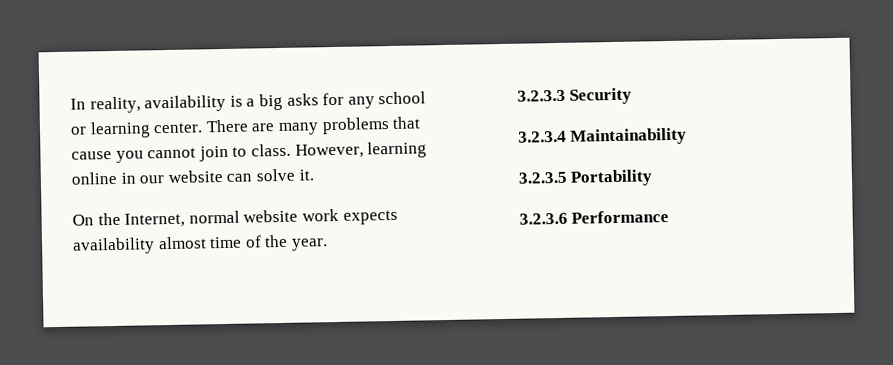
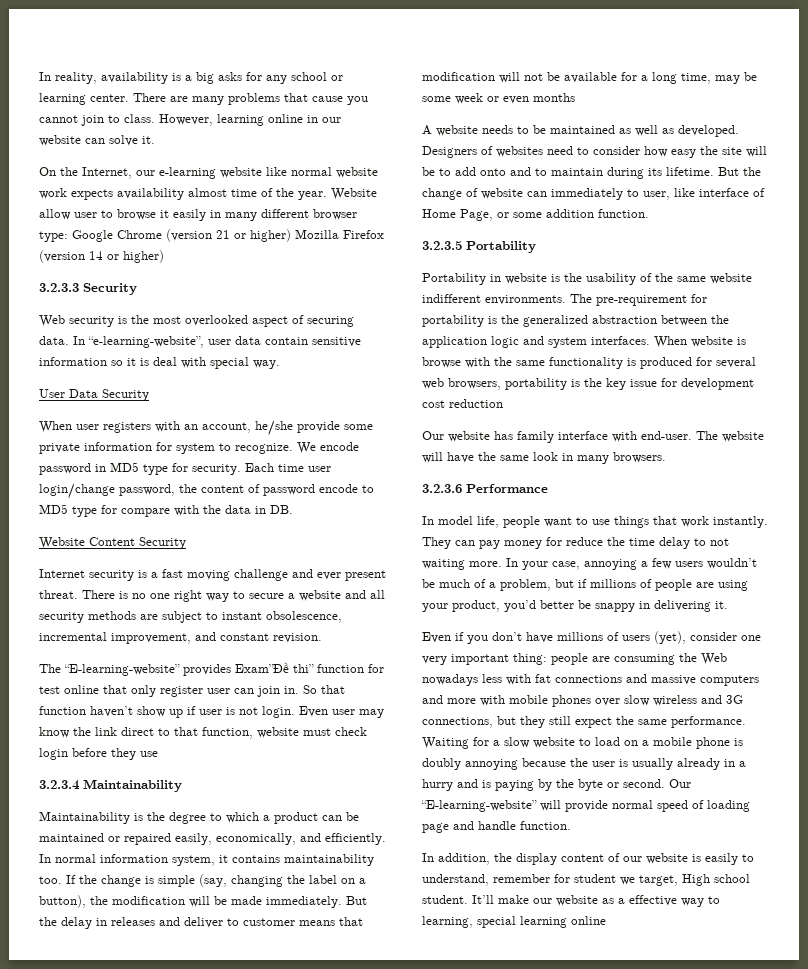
- On the Internet, normal website work expects availability almost time of the year.
+ On the Internet, our e-learning website like normal website work expects availability almost time of the year. Website allow user to browse it easily in many different browser type: Google Chrome (version 21 or higher) Mozilla Firefox (version 14 or higher)
  3.2.3.3 Security
+ Web security is the most overlooked aspect of securing data. In “e-learning-website”, user data contain sensitive information so it is deal with special way.
+ User Data Security
+ When user registers with an account, he/she provide some private information for system to recognize. We encode password in MD5 type for security. Each time user login/change password, the content of password encode to MD5 type for compare with the data in DB.
+ Website Content Security
+ Internet security is a fast moving challenge and ever present threat. There is no one right way to secure a website and all security methods are subject to instant obsolescence, incremental improvement, and constant revision.
+ The “E-learning-website” provides Exam”Đề thi” function for test online that only register user can join in. So that function haven’t show up if user is not login. Even user may know the link direct to that function, website must check login before they use
  3.2.3.4 Maintainability
+ Maintainability is the degree to which a product can be maintained or repaired easily, economically, and efficiently. In normal information system, it contains maintainability too. If the change is simple (say, changing the label on a button), the modification will be made immediately. But the delay in releases and deliver to customer means that modification will not be available for a long time, may be some week or even months
+ A website needs to be maintained as well as developed. Designers of websites need to consider how easy the site will be to add onto and to maintain during its lifetime. But the change of website can immediately to user, like interface of Home Page, or some addition function.
  3.2.3.5 Portability
+ Portability in website is the usability of the same website indifferent environments. The pre-requirement for portability is the generalized abstraction between the application logic and system interfaces. When website is browse with the same functionality is produced for several web browsers, portability is the key issue for development cost reduction
+ Our website has family interface with end-user. The website will have the same look in many browsers.
  3.2.3.6 Performance
+ In model life, people want to use things that work instantly. They can pay money for reduce the time delay to not waiting more. In your case, annoying a few users wouldn’t be much of a problem, but if millions of people are using your product, you’d better be snappy in delivering it.
+ Even if you don’t have millions of users (yet), consider one very important thing: people are consuming the Web nowadays less with fat connections and massive computers and more with mobile phones over slow wireless and 3G connections, but they still expect the same performance. Waiting for a slow website to load on a mobile phone is doubly annoying because the user is usually already in a hurry and is paying by the byte or second. Our “E-learning-website” will provide normal speed of loading page and handle function.
+ In addition, the display content of our website is easily to understand, remember for student we target, High school student. It’ll make our website as a effective way to learning, special learning online

